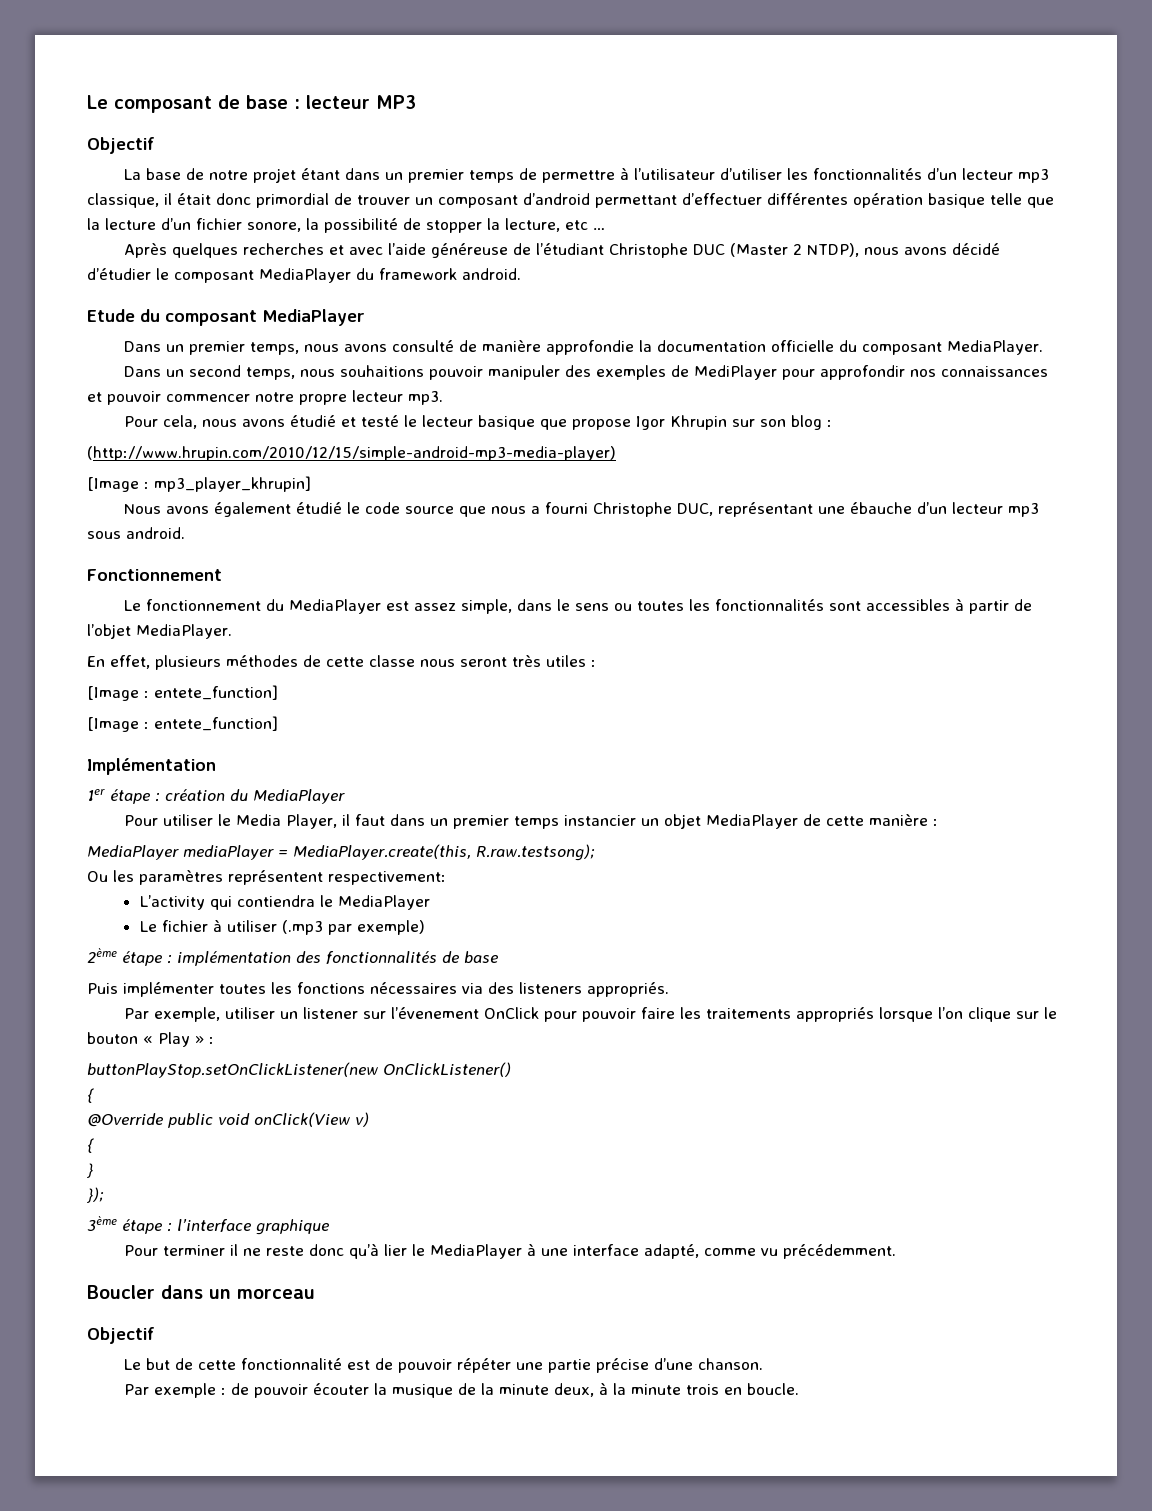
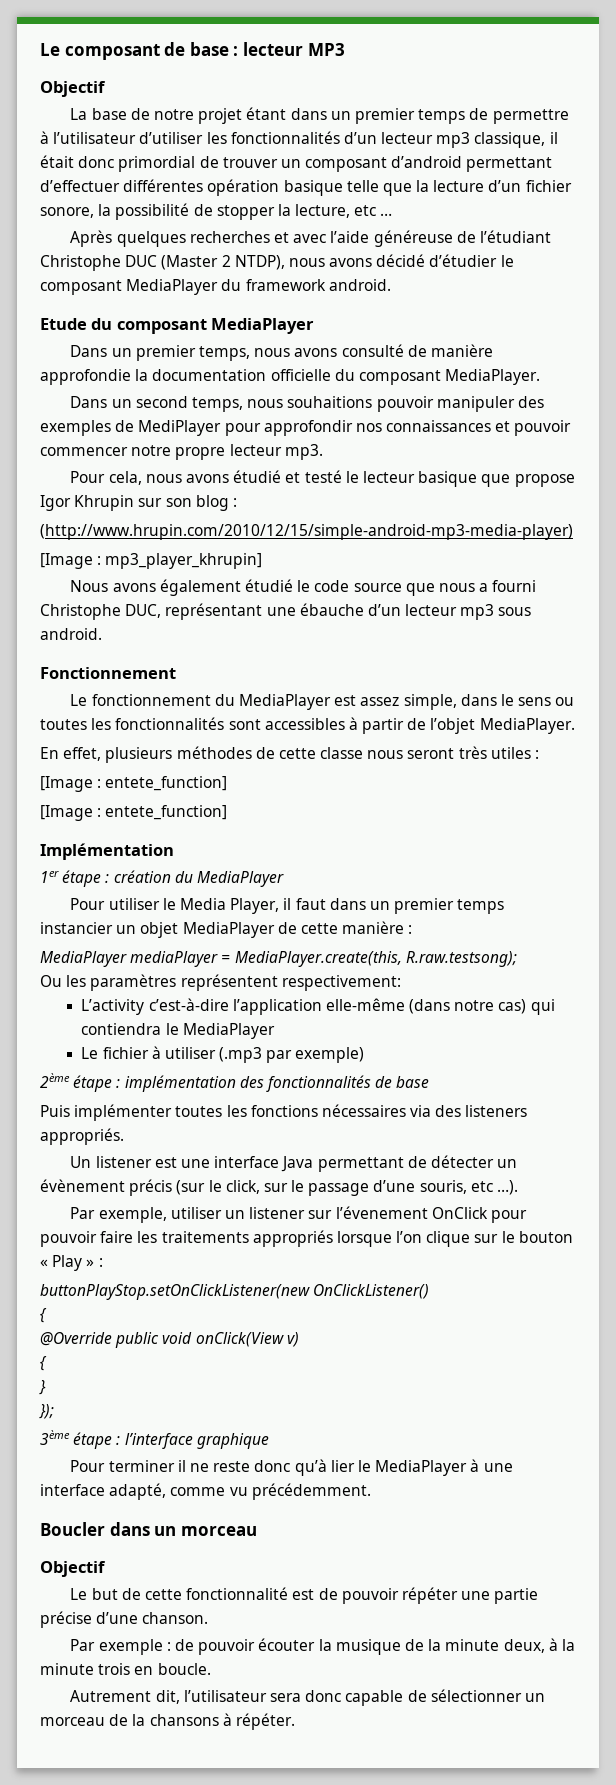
- L’activity qui contiendra le MediaPlayer
+ L’activity c’est-à-dire l’application elle-même (dans notre cas) qui contiendra le MediaPlayer
+ Un listener est une interface Java permettant de détecter un évènement précis (sur le click, sur le passage d’une souris, etc …).
+ Autrement dit, l’utilisateur sera donc capable de sélectionner un morceau de la chansons à répéter.

